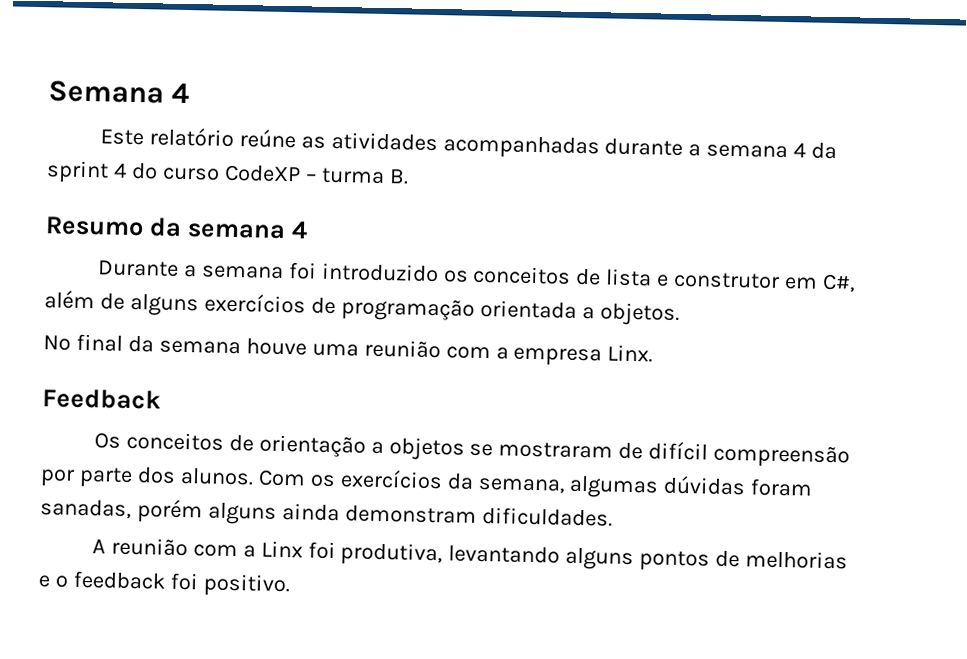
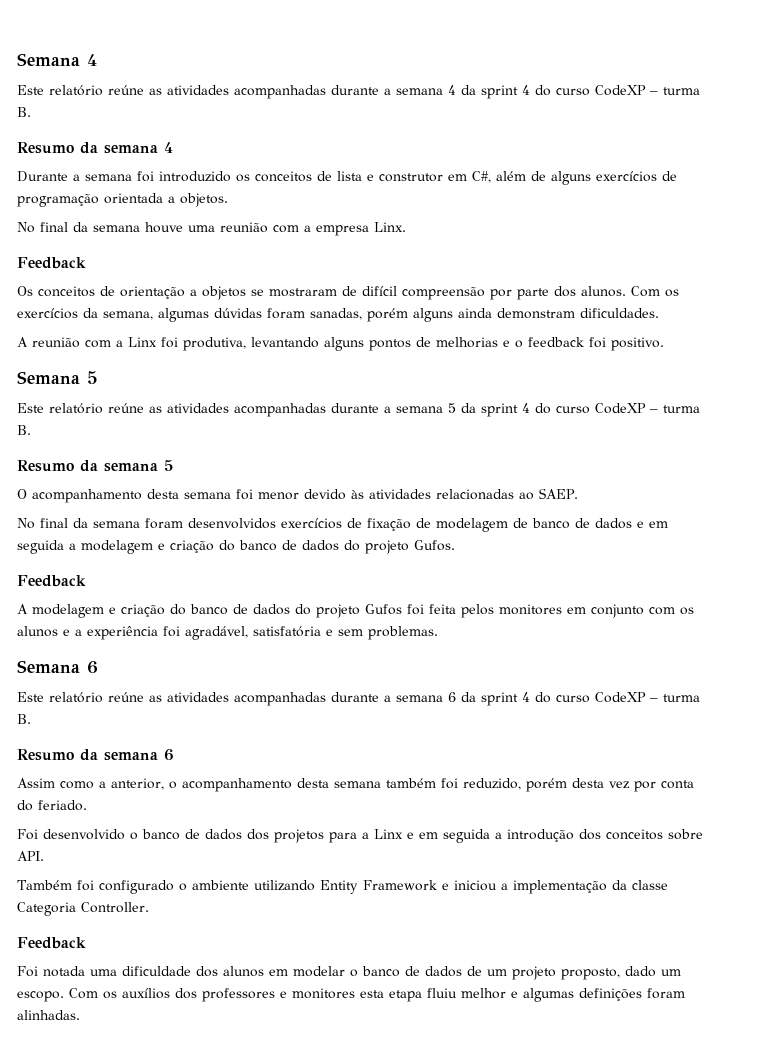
+ Semana 5
+ Este relatório reúne as atividades acompanhadas durante a semana 5 da sprint 4 do curso CodeXP – turma B.
+ Resumo da semana 5
+ O acompanhamento desta semana foi menor devido às atividades relacionadas ao SAEP.
+ No final da semana foram desenvolvidos exercícios de fixação de modelagem de banco de dados e em seguida a modelagem e criação do banco de dados do projeto Gufos.
+ Feedback
+ A modelagem e criação do banco de dados do projeto Gufos foi feita pelos monitores em conjunto com os alunos e a experiência foi agradável, satisfatória e sem problemas.
+ Semana 6
+ Este relatório reúne as atividades acompanhadas durante a semana 6 da sprint 4 do curso CodeXP – turma B.
+ Resumo da semana 6
+ Assim como a anterior, o acompanhamento desta semana também foi reduzido, porém desta vez por conta do feriado.
+ Foi desenvolvido o banco de dados dos projetos para a Linx e em seguida a introdução dos conceitos sobre API.
+ Também foi configurado o ambiente utilizando Entity Framework e iniciou a implementação da classe Categoria Controller.
+ Feedback
+ Foi notada uma dificuldade dos alunos em modelar o banco de dados de um projeto proposto, dado um escopo. Com os auxílios dos professores e monitores esta etapa fluiu melhor e algumas definições foram alinhadas.

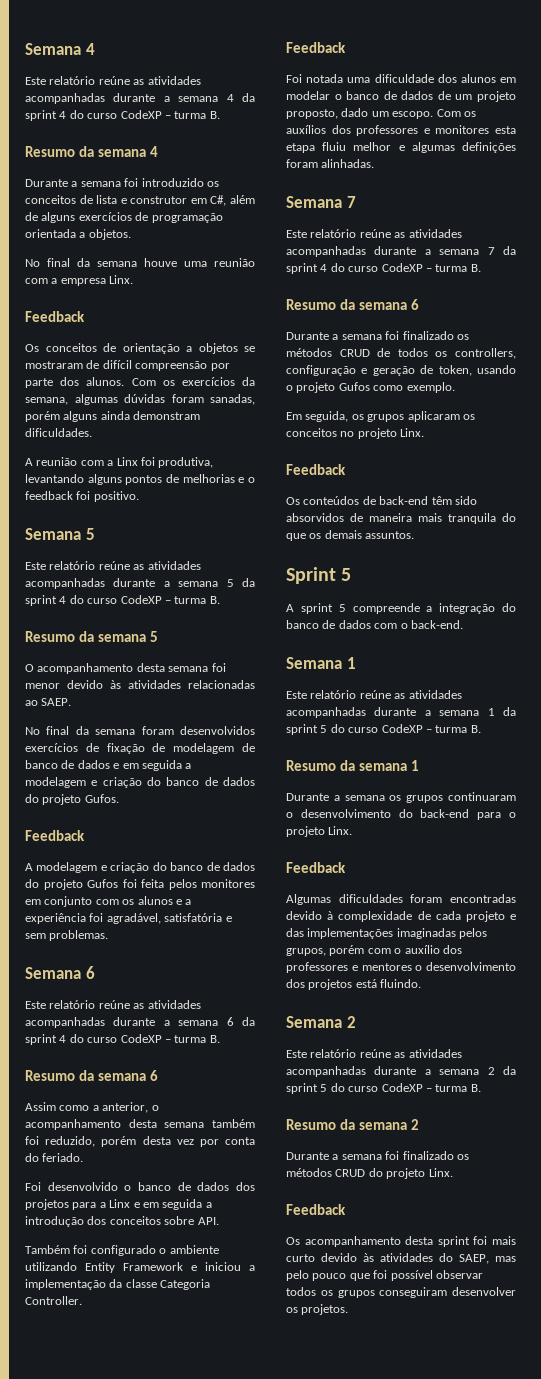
+ Semana 7
+ Este relatório reúne as atividades acompanhadas durante a semana 7 da sprint 4 do curso CodeXP – turma B.
+ Resumo da semana 6
+ Durante a semana foi finalizado os métodos CRUD de todos os controllers, configuração e geração de token, usando o projeto Gufos como exemplo.
+ Em seguida, os grupos aplicaram os conceitos no projeto Linx.
+ Feedback
+ Os conteúdos de back-end têm sido absorvidos de maneira mais tranquila do que os demais assuntos.
+ Sprint 5
+ A sprint 5 compreende a integração do banco de dados com o back-end.
+ Semana 1
+ Este relatório reúne as atividades acompanhadas durante a semana 1 da sprint 5 do curso CodeXP – turma B.
+ Resumo da semana 1
+ Durante a semana os grupos continuaram o desenvolvimento do back-end para o projeto Linx.
+ Feedback
+ Algumas dificuldades foram encontradas devido à complexidade de cada projeto e das implementações imaginadas pelos grupos, porém com o auxílio dos professores e mentores o desenvolvimento dos projetos está fluindo.
+ Semana 2
+ Este relatório reúne as atividades acompanhadas durante a semana 2 da sprint 5 do curso CodeXP – turma B.
+ Resumo da semana 2
+ Durante a semana foi finalizado os métodos CRUD do projeto Linx.
+ Feedback
+ Os acompanhamento desta sprint foi mais curto devido às atividades do SAEP, mas pelo pouco que foi possível observar todos os grupos conseguiram desenvolver os projetos.

